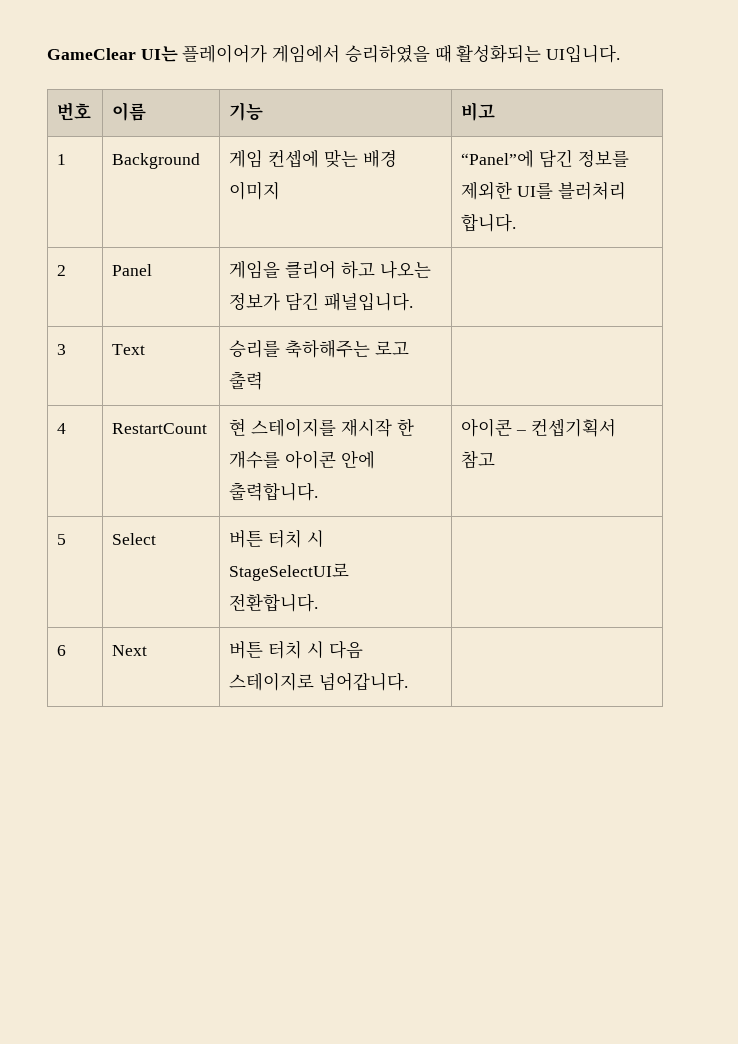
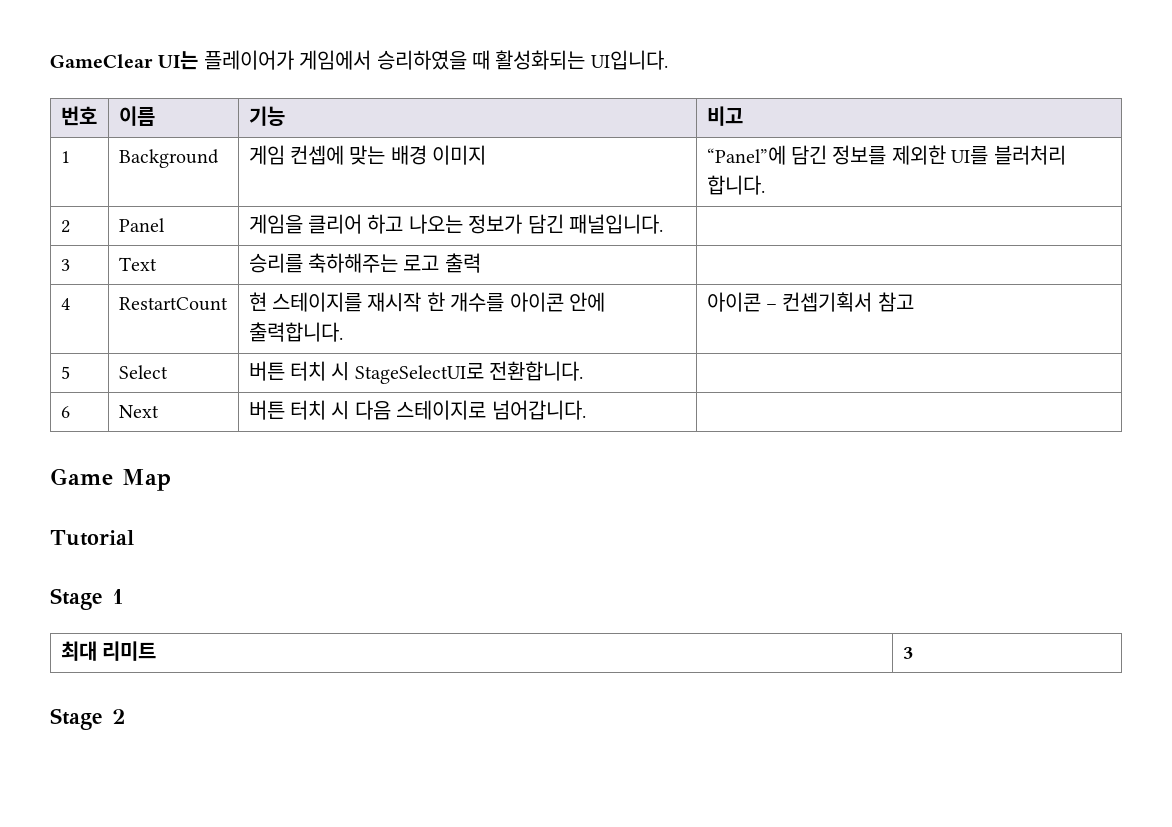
+ Game Map
+ Tutorial
+ Stage 1
+ 최대 리미트 | 3
+ Stage 2

